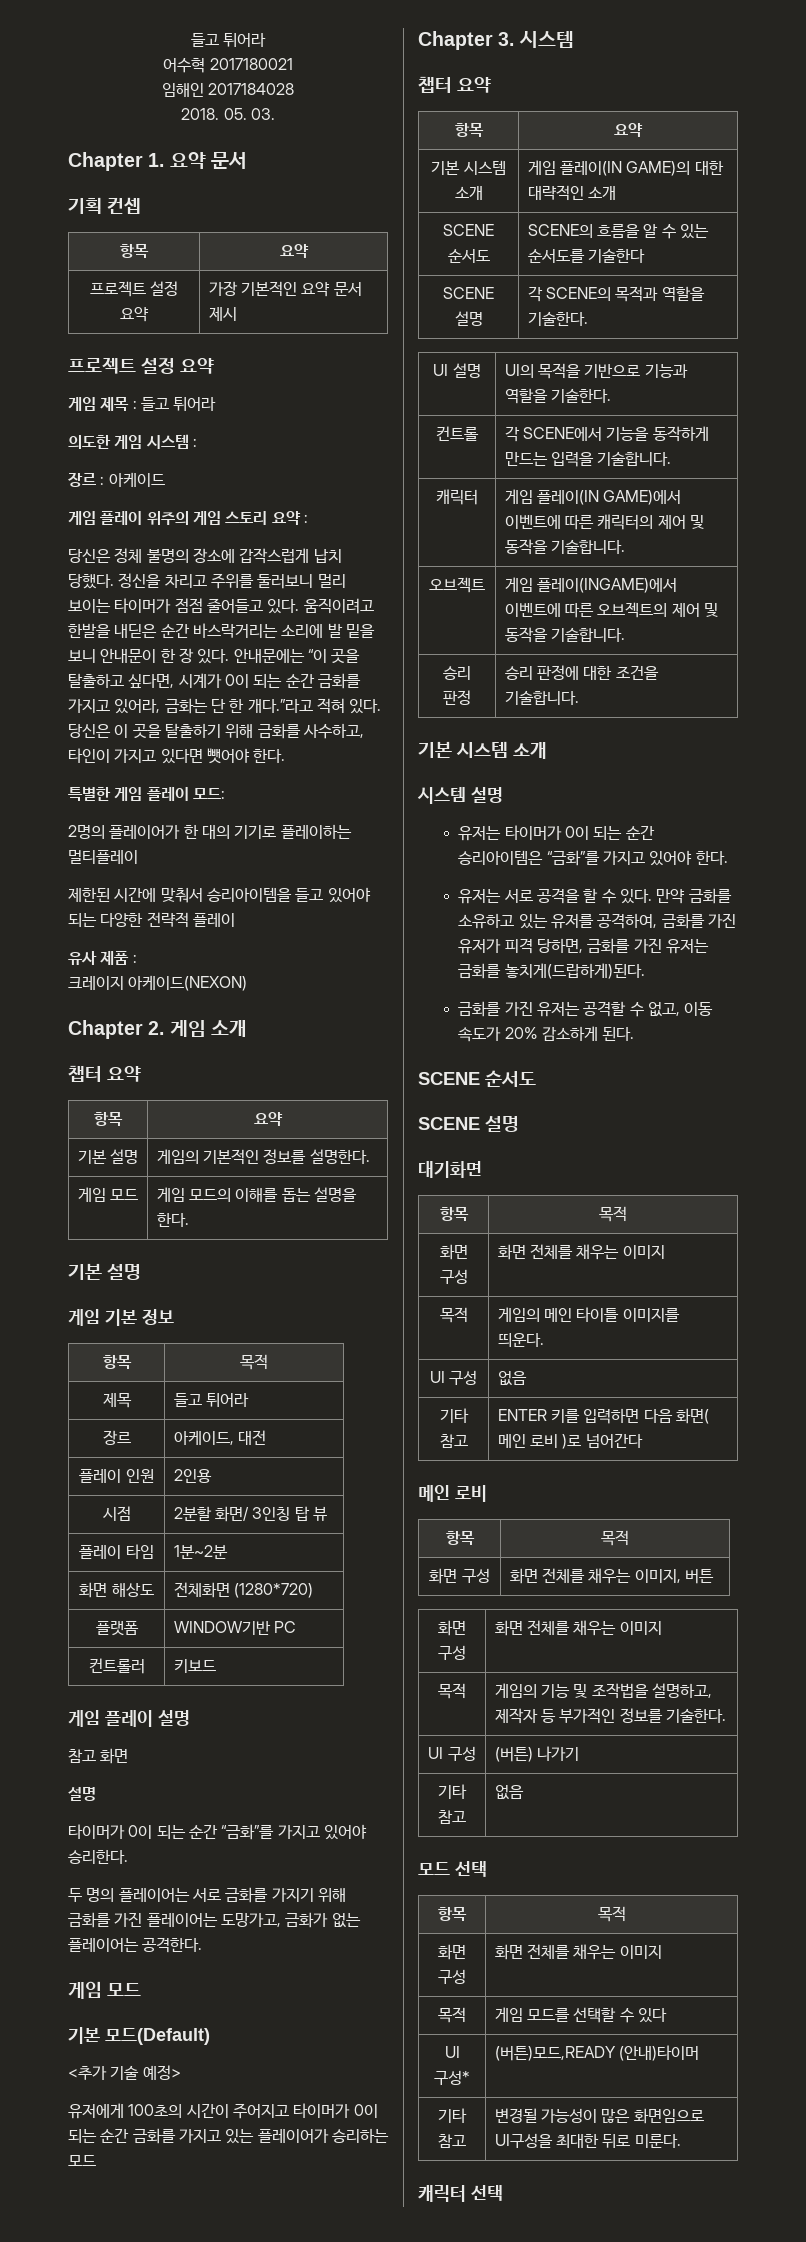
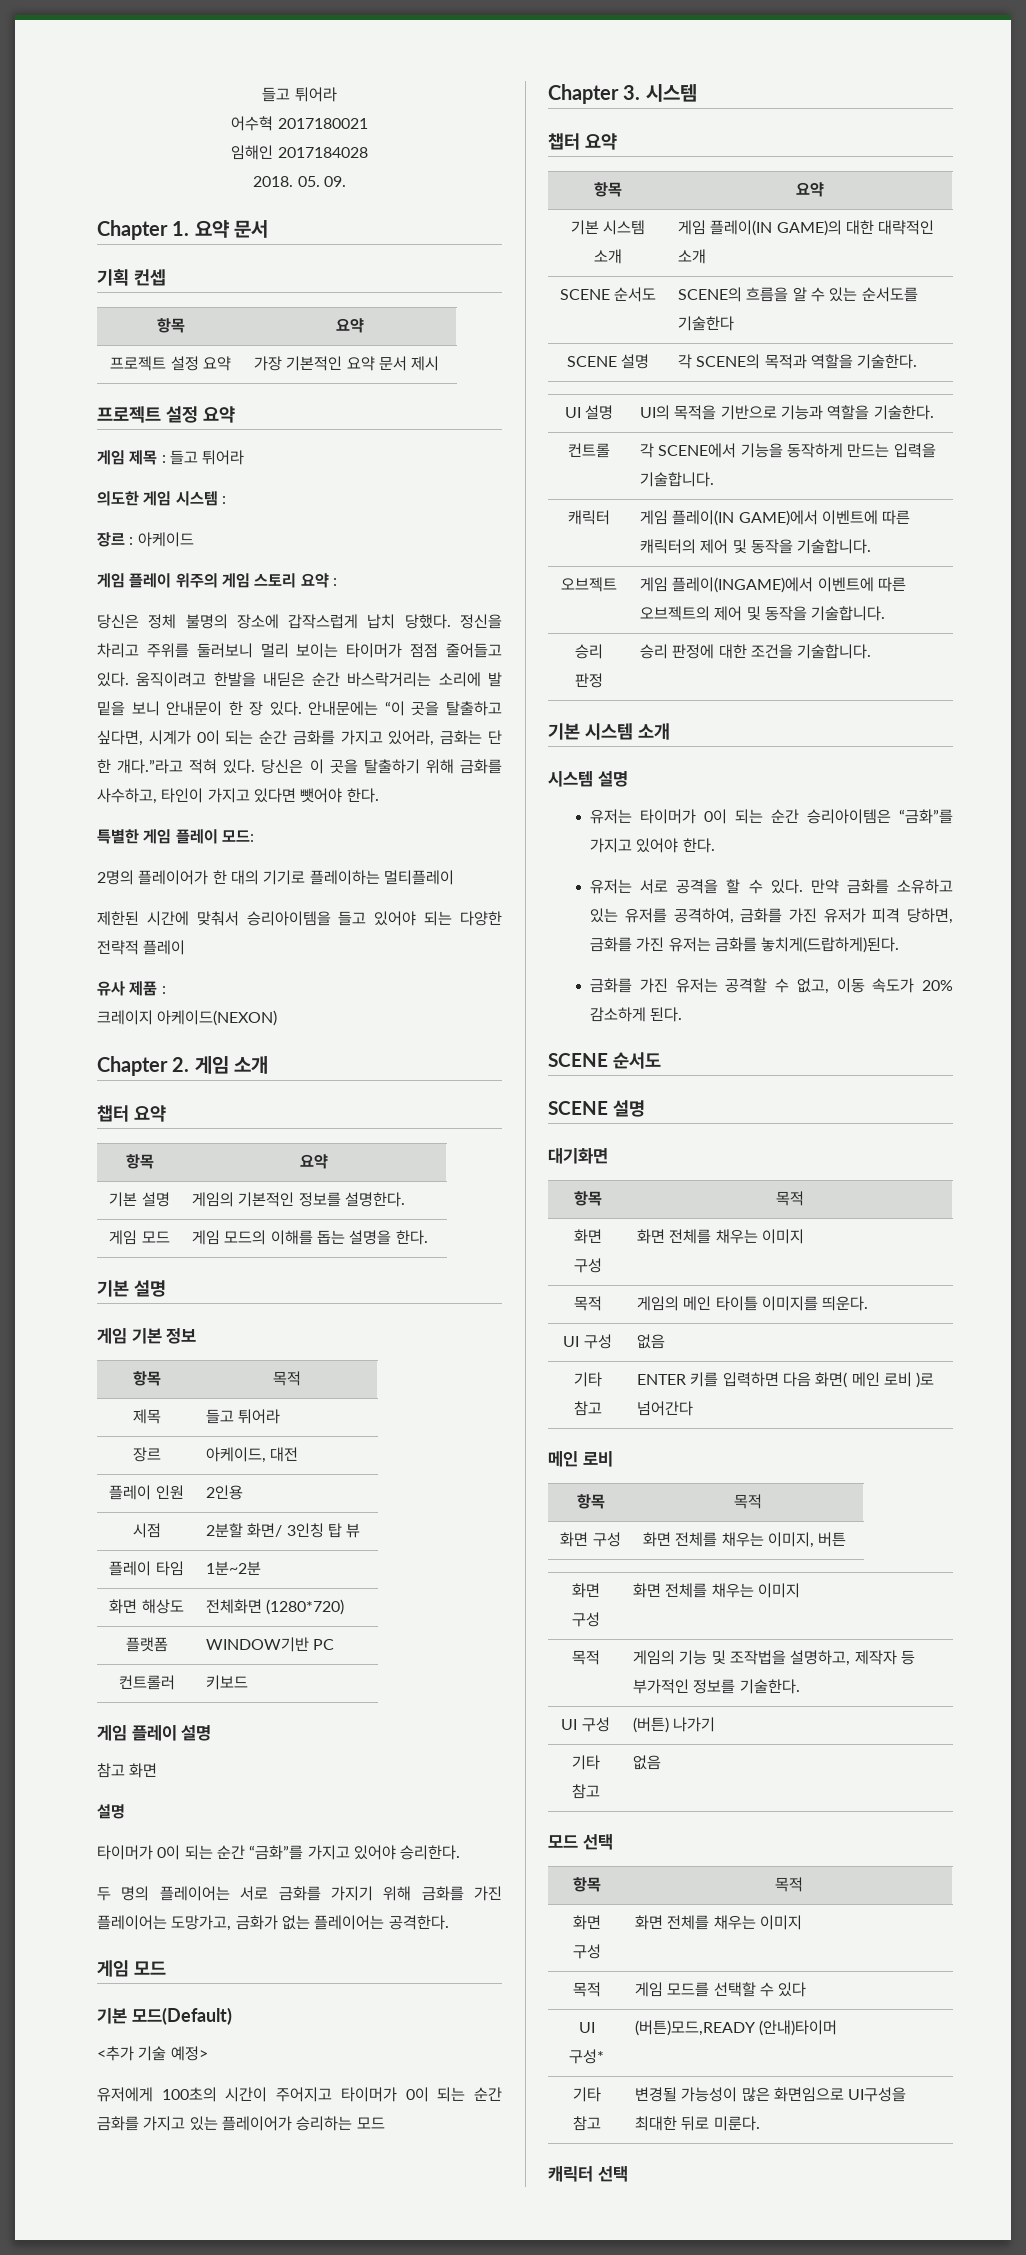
- 05. 03.
+ 05. 09.

